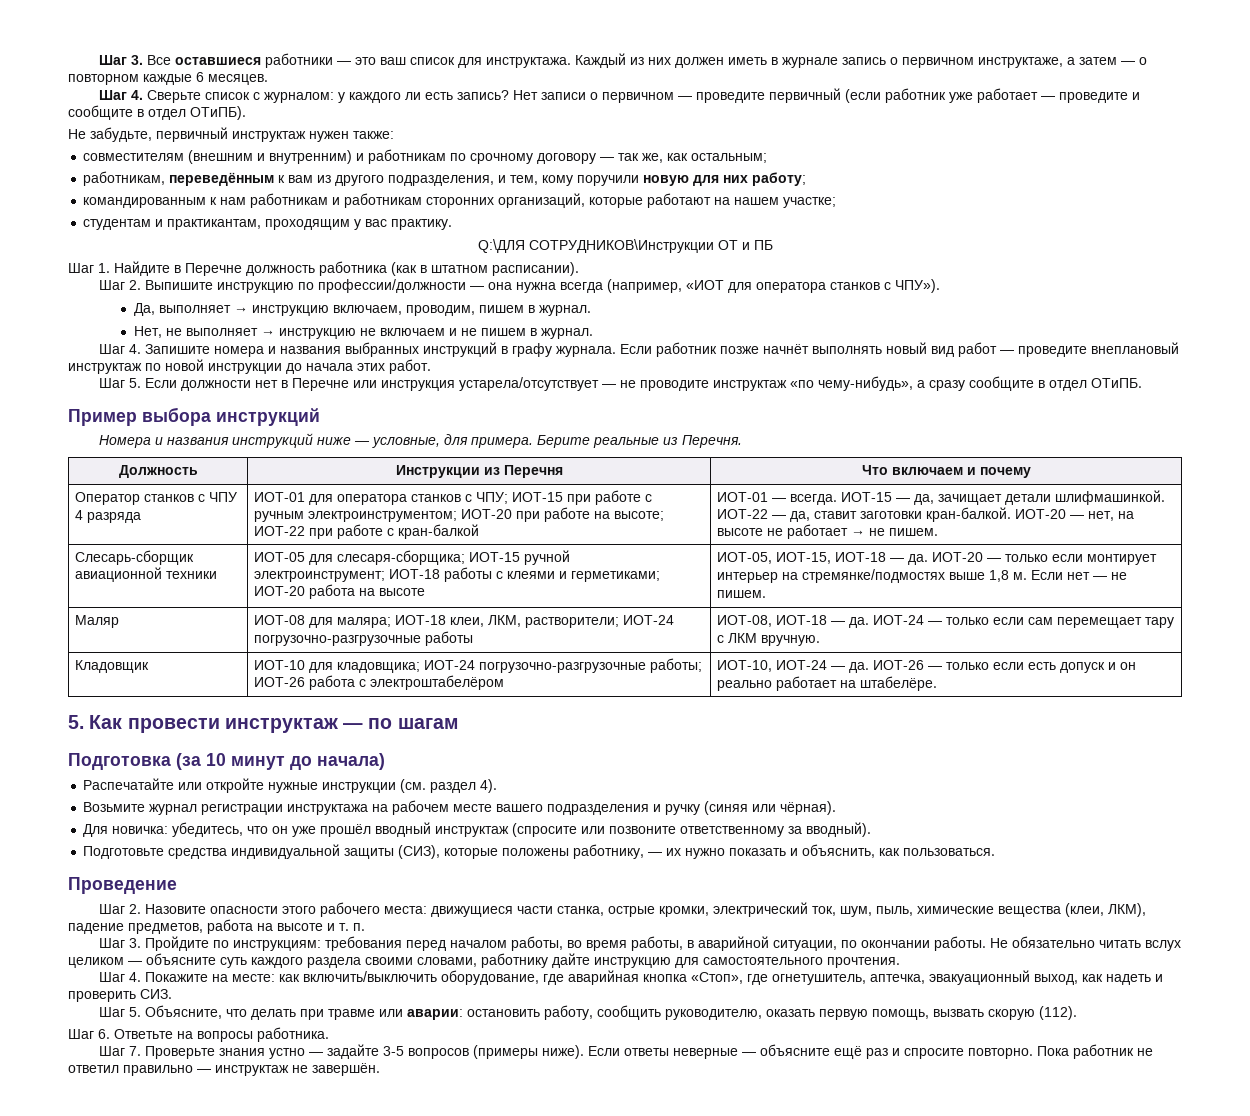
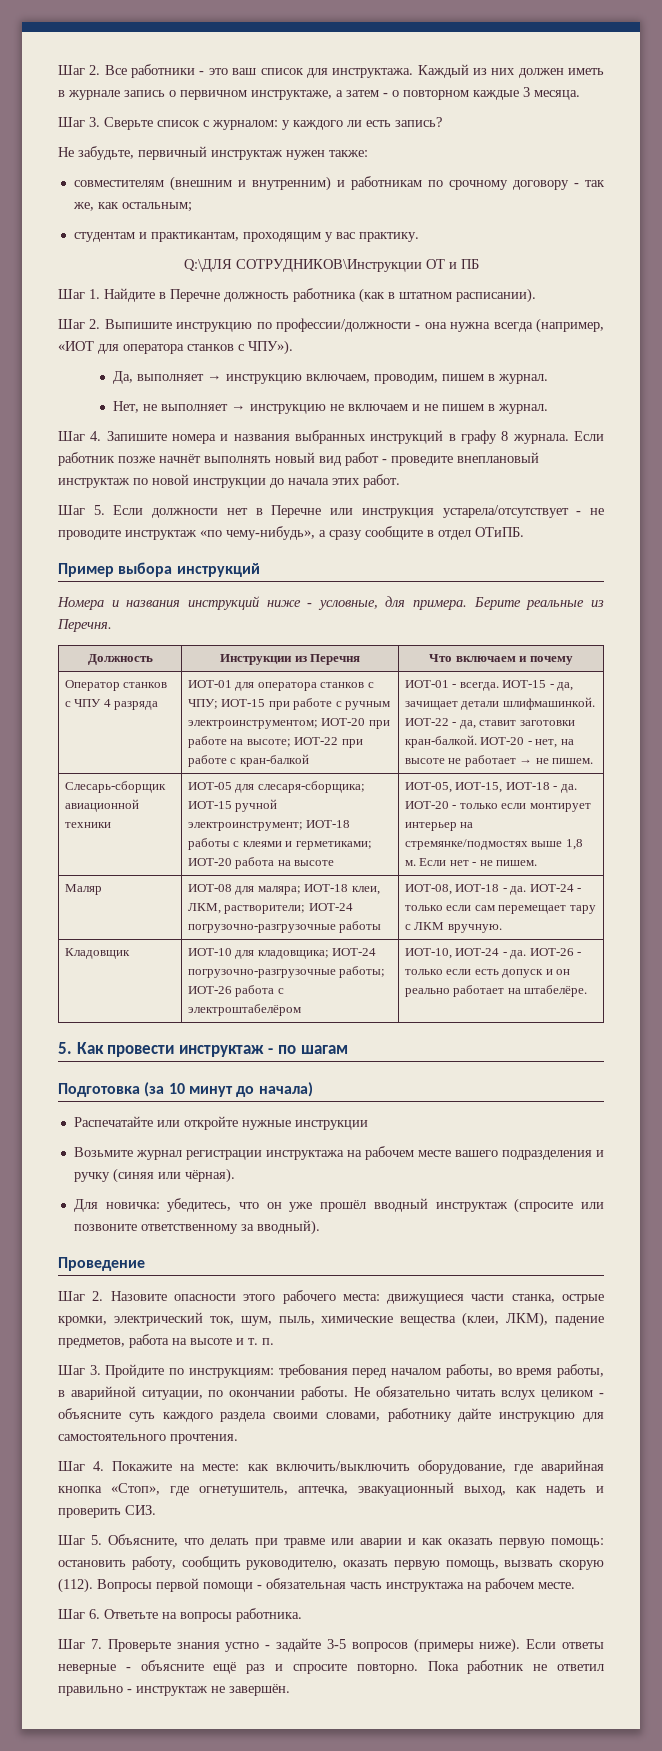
- Шаг 3. Все оставшиеся работники — это ваш список для инструктажа.
+ Шаг 2. Все работники - это ваш список для инструктажа.
- Каждый из них должен иметь в журнале запись о первичном инструктаже, а затем — о повторном каждые 6 месяцев.
- Шаг 4. Сверьте список с журналом: у каждого ли есть запись? Нет записи о первичном — проведите первичный (если работник уже работает — проведите и сообщите в отдел ОТиПБ).
+ Каждый из них должен иметь в журнале запись о первичном инструктаже, а затем - о повторном каждые 3 месяца.
+ Шаг 3. Сверьте список с журналом: у каждого ли есть запись?
- совместителям (внешним и внутренним) и работникам по срочному договору — так же, как остальным;
+ совместителям (внешним и внутренним) и работникам по срочному договору - так же, как остальным;
- работникам, переведённым к вам из другого подразделения, и тем, кому поручили новую для них работу;
- командированным к нам работникам и работникам сторонних организаций, которые работают на нашем участке;
- Шаг 2. Выпишите инструкцию по профессии/должности — она нужна всегда (например, «ИОТ для оператора станков с ЧПУ»).
+ Шаг 2. Выпишите инструкцию по профессии/должности - она нужна всегда (например, «ИОТ для оператора станков с ЧПУ»).
- Шаг 4. Запишите номера и названия выбранных инструкций в графу журнала.
+ Шаг 4. Запишите номера и названия выбранных инструкций в графу 8 журнала.
- Если работник позже начнёт выполнять новый вид работ — проведите внеплановый инструктаж по новой инструкции до начала этих работ.
+ Если работник позже начнёт выполнять новый вид работ - проведите внеплановый инструктаж по новой инструкции до начала этих работ.
- Шаг 5. Если должности нет в Перечне или инструкция устарела/отсутствует — не проводите инструктаж «по чему-нибудь», а сразу сообщите в отдел ОТиПБ.
+ Шаг 5. Если должности нет в Перечне или инструкция устарела/отсутствует - не проводите инструктаж «по чему-нибудь», а сразу сообщите в отдел ОТиПБ.
- Номера и названия инструкций ниже — условные, для примера.
+ Номера и названия инструкций ниже - условные, для примера.
- ИОТ-01 — всегда.
+ ИОТ-01 - всегда.
- ИОТ-15 — да, зачищает детали шлифмашинкой.
+ ИОТ-15 - да, зачищает детали шлифмашинкой.
- ИОТ-22 — да, ставит заготовки кран-балкой.
+ ИОТ-22 - да, ставит заготовки кран-балкой.
- ИОТ-20 — нет, на высоте не работает → не пишем.
+ ИОТ-20 - нет, на высоте не работает → не пишем.
- Слесарь-сборщик авиационной техники | ИОТ-05 для слесаря-сборщика; ИОТ-15 ручной электроинструмент; ИОТ-18 работы с клеями и герметиками; ИОТ-20 работа на высоте | ИОТ-05, ИОТ-15, ИОТ-18 — да. ИОТ-20 — только если монтирует интерьер на стремянке/подмостях выше 1,8 м. Если нет — не пишем.
+ Слесарь-сборщик авиационной техники | ИОТ-05 для слесаря-сборщика; ИОТ-15 ручной электроинструмент; ИОТ-18 работы с клеями и герметиками; ИОТ-20 работа на высоте | ИОТ-05, ИОТ-15, ИОТ-18 - да. ИОТ-20 - только если монтирует интерьер на стремянке/подмостях выше 1,8 м. Если нет - не пишем.
- Маляр | ИОТ-08 для маляра; ИОТ-18 клеи, ЛКМ, растворители; ИОТ-24 погрузочно-разгрузочные работы | ИОТ-08, ИОТ-18 — да. ИОТ-24 — только если сам перемещает тару с ЛКМ вручную.
+ Маляр | ИОТ-08 для маляра; ИОТ-18 клеи, ЛКМ, растворители; ИОТ-24 погрузочно-разгрузочные работы | ИОТ-08, ИОТ-18 - да. ИОТ-24 - только если сам перемещает тару с ЛКМ вручную.
- Кладовщик | ИОТ-10 для кладовщика; ИОТ-24 погрузочно-разгрузочные работы; ИОТ-26 работа с электроштабелёром | ИОТ-10, ИОТ-24 — да. ИОТ-26 — только если есть допуск и он реально работает на штабелёре.
+ Кладовщик | ИОТ-10 для кладовщика; ИОТ-24 погрузочно-разгрузочные работы; ИОТ-26 работа с электроштабелёром | ИОТ-10, ИОТ-24 - да. ИОТ-26 - только если есть допуск и он реально работает на штабелёре.
- 5. Как провести инструктаж — по шагам
+ 5. Как провести инструктаж - по шагам
- Распечатайте или откройте нужные инструкции (см. раздел 4).
+ Распечатайте или откройте нужные инструкции
- Подготовьте средства индивидуальной защиты (СИЗ), которые положены работнику, — их нужно показать и объяснить, как пользоваться.
- Не обязательно читать вслух целиком — объясните суть каждого раздела своими словами, работнику дайте инструкцию для самостоятельного прочтения.
+ Не обязательно читать вслух целиком - объясните суть каждого раздела своими словами, работнику дайте инструкцию для самостоятельного прочтения.
- Шаг 5. Объясните, что делать при травме или аварии: остановить работу, сообщить руководителю, оказать первую помощь, вызвать скорую (112).
+ Шаг 5. Объясните, что делать при травме или аварии и как оказать первую помощь: остановить работу, сообщить руководителю, оказать первую помощь, вызвать скорую (112). Вопросы первой помощи - обязательная часть инструктажа на рабочем месте.
- Шаг 7. Проверьте знания устно — задайте 3-5 вопросов (примеры ниже).
+ Шаг 7. Проверьте знания устно - задайте 3-5 вопросов (примеры ниже).
- Если ответы неверные — объясните ещё раз и спросите повторно.
+ Если ответы неверные - объясните ещё раз и спросите повторно.
- Пока работник не ответил правильно — инструктаж не завершён.
+ Пока работник не ответил правильно - инструктаж не завершён.

